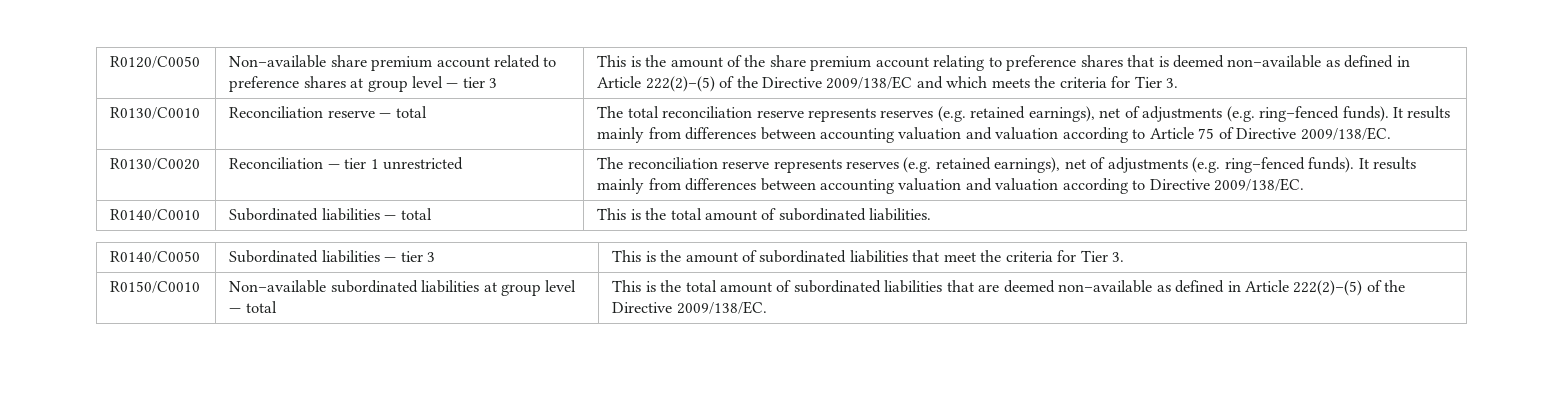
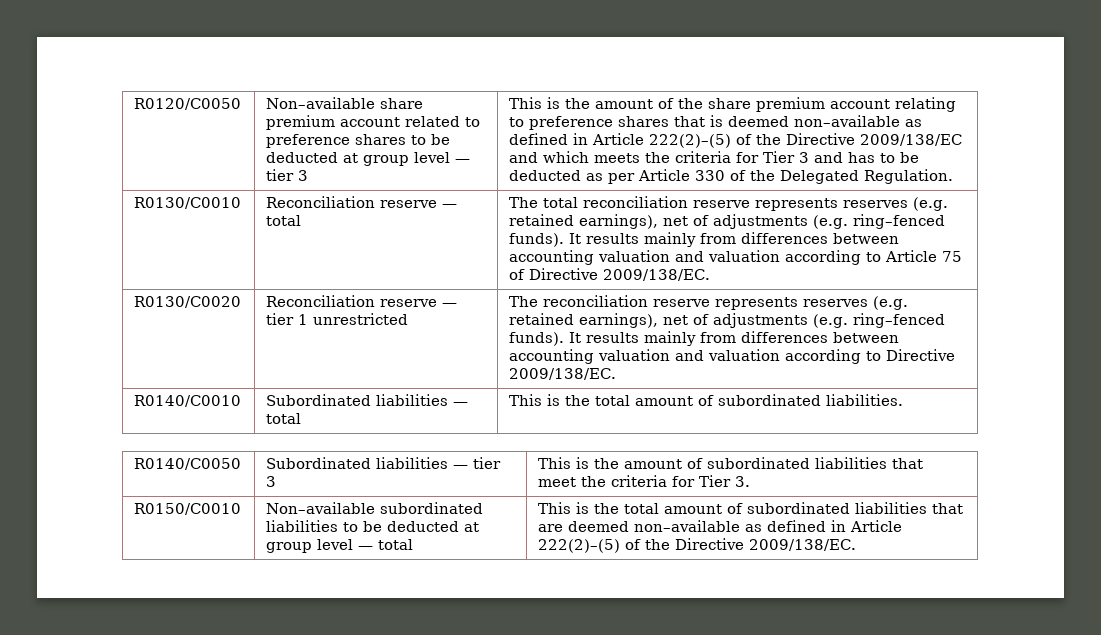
- Non–available share premium account related to preference shares at group level — tier 3
+ Non–available share premium account related to preference shares to be deducted at group level — tier 3
- This is the amount of the share premium account relating to preference shares that is deemed non–available as defined in Article 222(2)–(5) of the Directive 2009/138/EC and which meets the criteria for Tier 3.
+ This is the amount of the share premium account relating to preference shares that is deemed non–available as defined in Article 222(2)–(5) of the Directive 2009/138/EC and which meets the criteria for Tier 3 and has to be deducted as per Article 330 of the Delegated Regulation.
- R0130/C0020 | Reconciliation — tier 1 unrestricted | The reconciliation reserve represents reserves (e.g. retained earnings), net of adjustments (e.g. ring–fenced funds). It results mainly from differences between accounting valuation and valuation according to Directive 2009/138/EC.
+ R0130/C0020 | Reconciliation reserve — tier 1 unrestricted | The reconciliation reserve represents reserves (e.g. retained earnings), net of adjustments (e.g. ring–fenced funds). It results mainly from differences between accounting valuation and valuation according to Directive 2009/138/EC.
- R0150/C0010 | Non–available subordinated liabilities at group level — total | This is the total amount of subordinated liabilities that are deemed non–available as defined in Article 222(2)–(5) of the Directive 2009/138/EC.
+ R0150/C0010 | Non–available subordinated liabilities to be deducted at group level — total | This is the total amount of subordinated liabilities that are deemed non–available as defined in Article 222(2)–(5) of the Directive 2009/138/EC.

